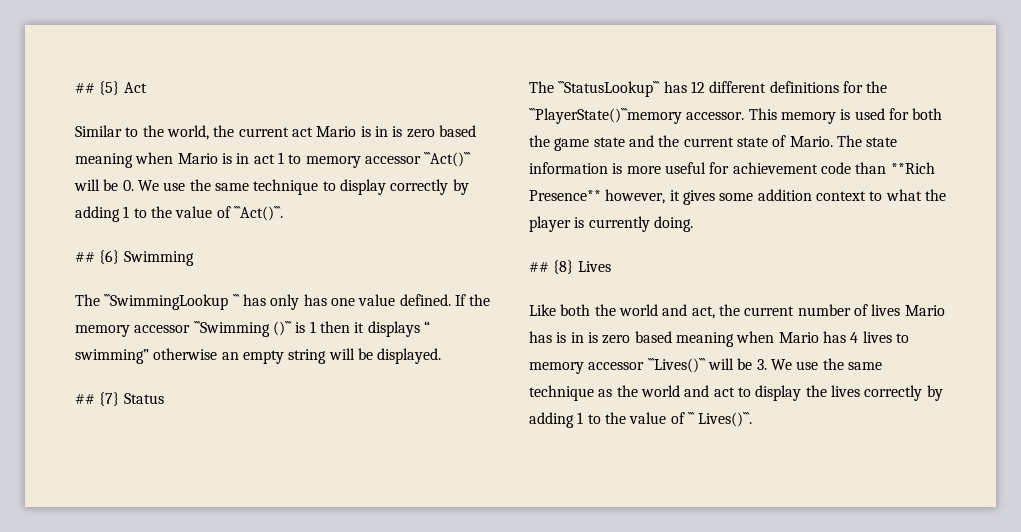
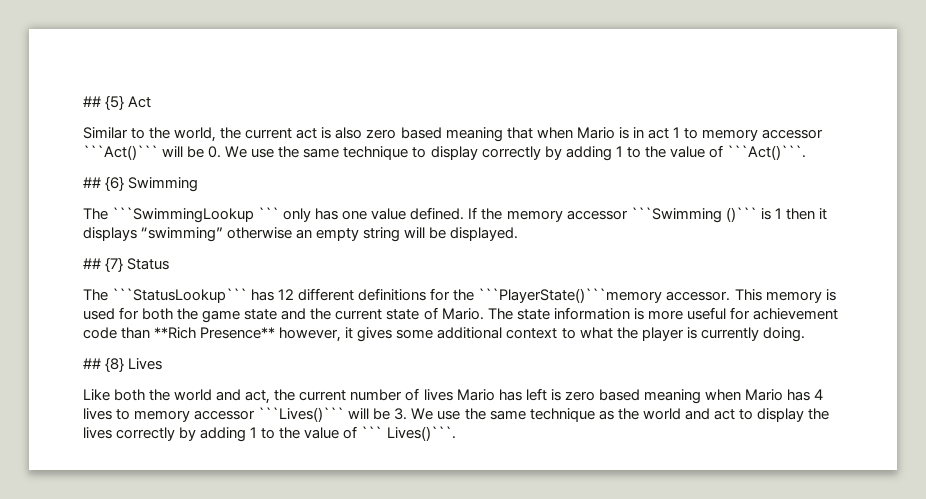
- Similar to the world, the current act Mario is in is zero based meaning when Mario is in act 1 to memory accessor ```Act()``` will be 0. We use the same technique to display correctly by adding 1 to the value of ```Act()```.
+ Similar to the world, the current act is also zero based meaning that when Mario is in act 1 to memory accessor ```Act()``` will be 0. We use the same technique to display correctly by adding 1 to the value of ```Act()```.
- The ```SwimmingLookup ``` has only has one value defined.
+ The ```SwimmingLookup ``` only has one value defined.
- If the memory accessor ```Swimming ()``` is 1 then it displays “ swimming” otherwise an empty string will be displayed.
+ If the memory accessor ```Swimming ()``` is 1 then it displays “swimming” otherwise an empty string will be displayed.
- The state information is more useful for achievement code than **Rich Presence** however, it gives some addition context to what the player is currently doing.
+ The state information is more useful for achievement code than **Rich Presence** however, it gives some additional context to what the player is currently doing.
- Like both the world and act, the current number of lives Mario has is in is zero based meaning when Mario has 4 lives to memory accessor ```Lives()``` will be 3. We use the same technique as the world and act to display the lives correctly by adding 1 to the value of ``` Lives()```.
+ Like both the world and act, the current number of lives Mario has left is zero based meaning when Mario has 4 lives to memory accessor ```Lives()``` will be 3. We use the same technique as the world and act to display the lives correctly by adding 1 to the value of ``` Lives()```.

